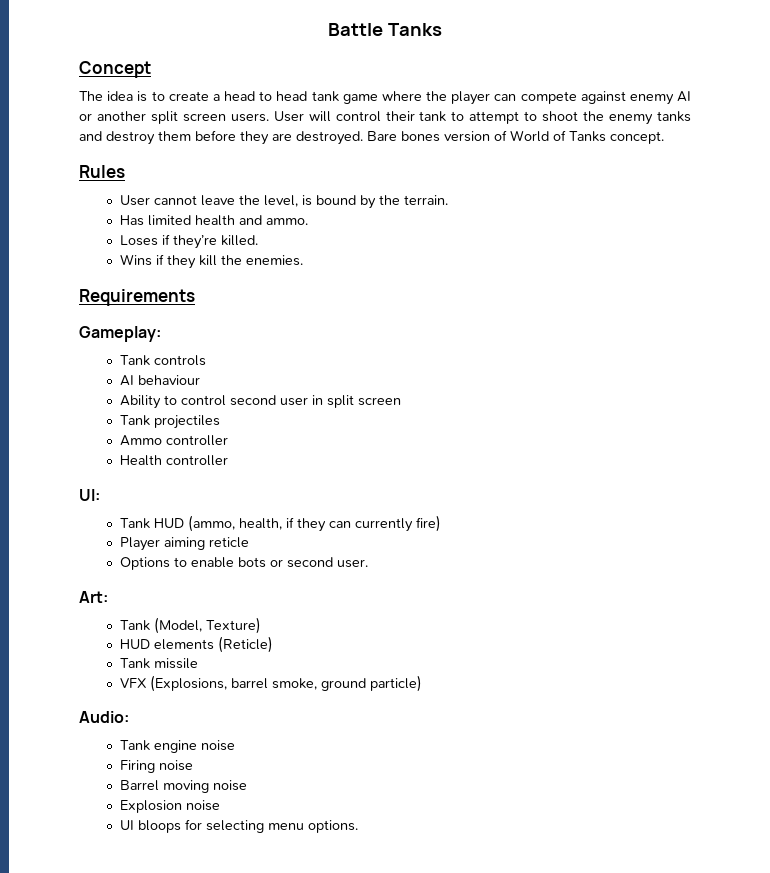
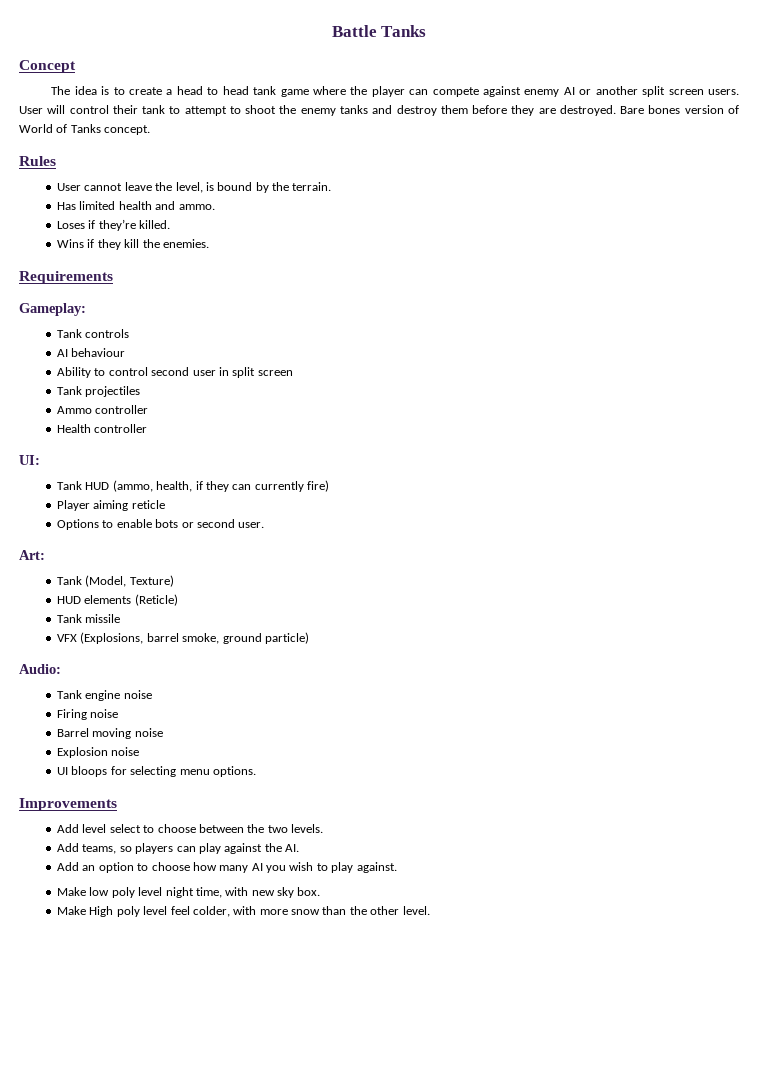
+ Improvements
+ Add level select to choose between the two levels.
+ Add teams, so players can play against the AI.
+ Add an option to choose how many AI you wish to play against.
+ Make low poly level night time, with new sky box.
+ Make High poly level feel colder, with more snow than the other level.

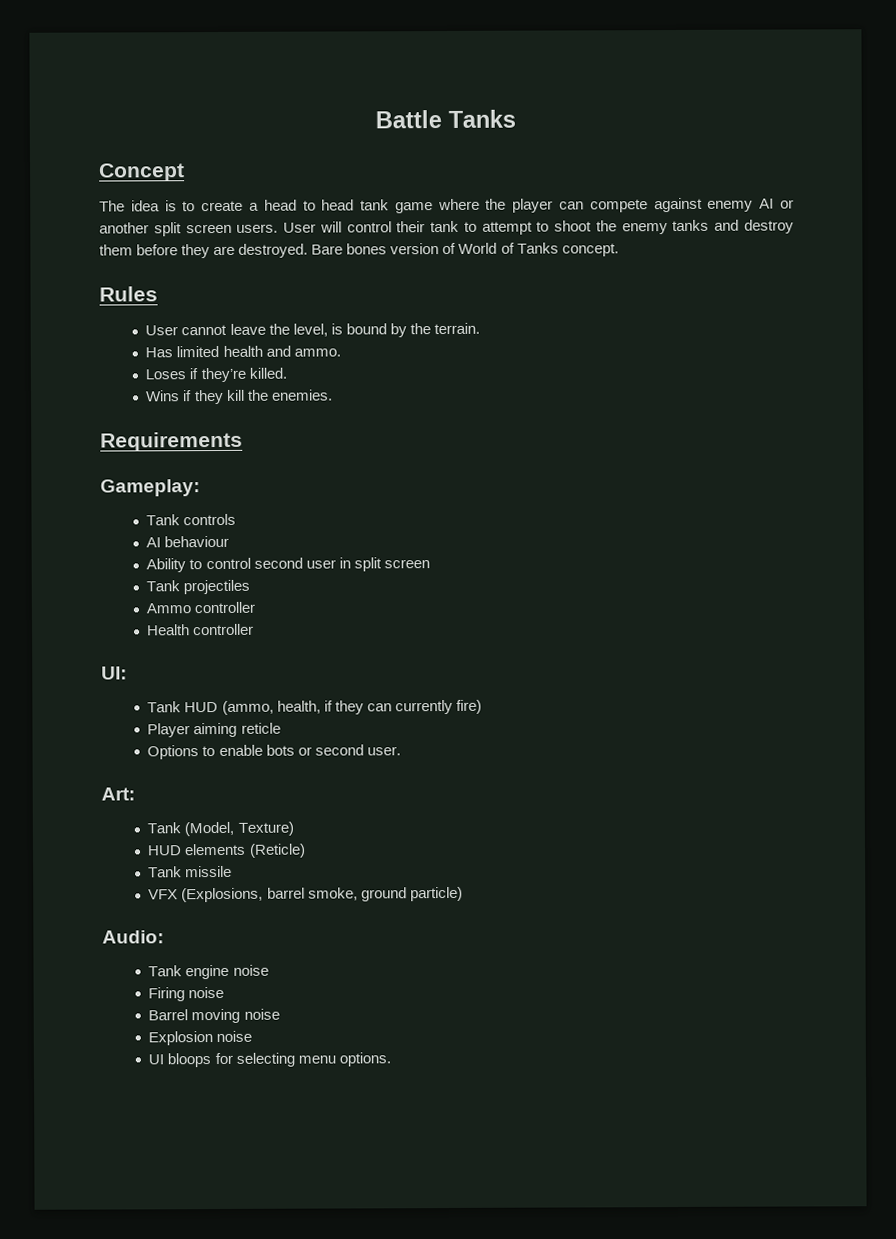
- Improvements
- Add level select to choose between the two levels.
- Add teams, so players can play against the AI.
- Add an option to choose how many AI you wish to play against.
- Make low poly level night time, with new sky box.
- Make High poly level feel colder, with more snow than the other level.

